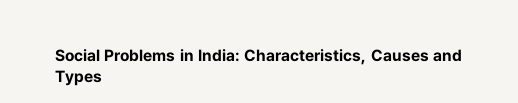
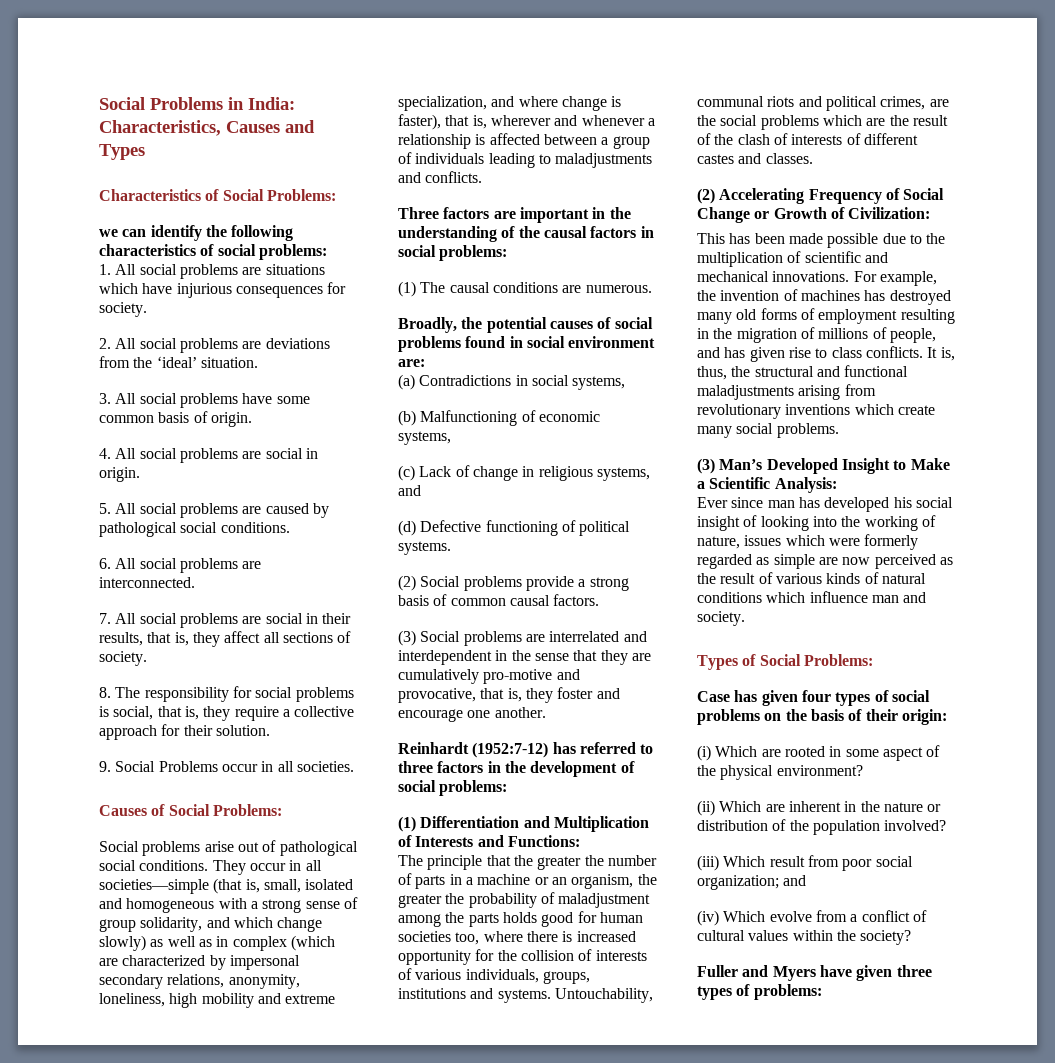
+ Characteristics of Social Problems:
+ we can identify the following characteristics of social problems:
+ 1. All social problems are situations which have injurious consequences for society.
+ 2. All social problems are deviations from the ‘ideal’ situation.
+ 3. All social problems have some common basis of origin.
+ 4. All social problems are social in origin.
+ 5. All social problems are caused by pathological social conditions.
+ 6. All social problems are interconnected.
+ 7. All social problems are social in their results, that is, they affect all sections of society.
+ 8. The responsibility for social problems is social, that is, they require a collective approach for their solution.
+ 9. Social Problems occur in all societies.
+ Causes of Social Problems:
+ Social problems arise out of pathological social conditions. They occur in all societies—simple (that is, small, isolated and homogeneous with a strong sense of group solidarity, and which change slowly) as well as in complex (which are characterized by impersonal secondary relations, anonymity, loneliness, high mobility and extreme specialization, and where change is faster), that is, wherever and whenever a relationship is affected between a group of individuals leading to maladjustments and conflicts.
+ Three factors are important in the understanding of the causal factors in social problems:
+ (1) The causal conditions are numerous.
+ Broadly, the potential causes of social problems found in social environment are:
+ (a) Contradictions in social systems,
+ (b) Malfunctioning of economic systems,
+ (c) Lack of change in religious systems, and
+ (d) Defective functioning of political systems.
+ (2) Social problems provide a strong basis of common causal factors.
+ (3) Social problems are interrelated and interdependent in the sense that they are cumulatively pro-motive and provocative, that is, they foster and encourage one another.
+ Reinhardt (1952:7-12) has referred to three factors in the development of social problems:
+ (1) Differentiation and Multiplication of Interests and Functions:
+ The principle that the greater the number of parts in a machine or an organism, the greater the probability of maladjustment among the parts holds good for human societies too, where there is increased opportunity for the collision of interests of various individuals, groups, institutions and systems. Untouchability, communal riots and political crimes, are the social problems which are the result of the clash of interests of different castes and classes.
+ (2) Accelerating Frequency of Social Change or Growth of Civilization:
+ This has been made possible due to the multiplication of scientific and mechanical innovations. For example, the invention of machines has destroyed many old forms of employment resulting in the migration of millions of people, and has given rise to class conflicts. It is, thus, the structural and functional maladjustments arising from revolutionary inventions which create many social problems.
+ (3) Man’s Developed Insight to Make a Scientific Analysis:
+ Ever since man has developed his social insight of looking into the working of nature, issues which were formerly regarded as simple are now perceived as the result of various kinds of natural conditions which influence man and society.
+ Types of Social Problems:
+ Case has given four types of social problems on the basis of their origin:
+ (i) Which are rooted in some aspect of the physical environment?
+ (ii) Which are inherent in the nature or distribution of the population involved?
+ (iii) Which result from poor social organization; and
+ (iv) Which evolve from a conflict of cultural values within the society?
+ Fuller and Myers have given three types of problems:

